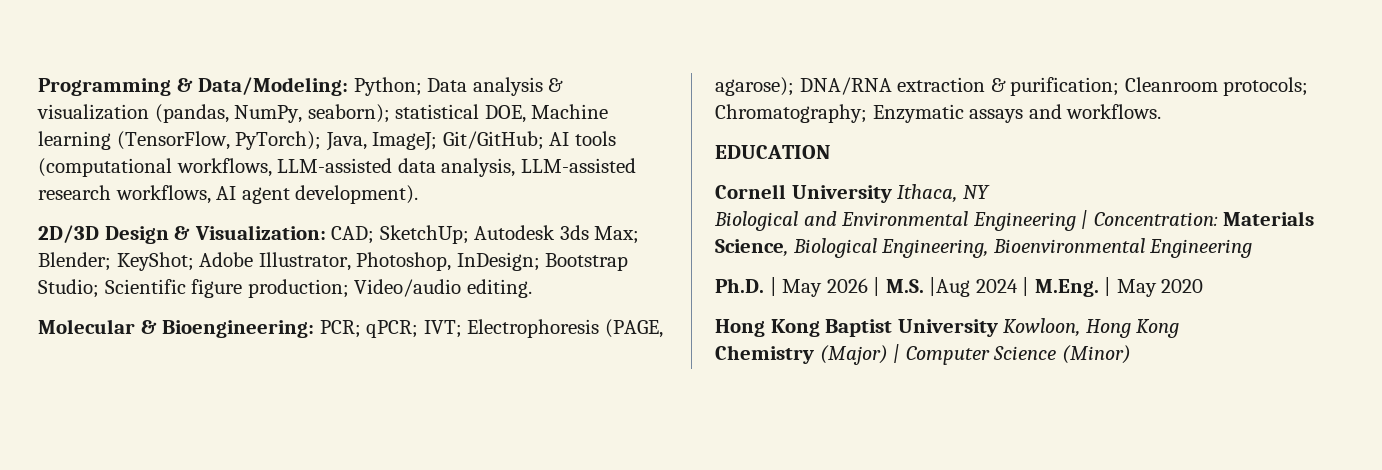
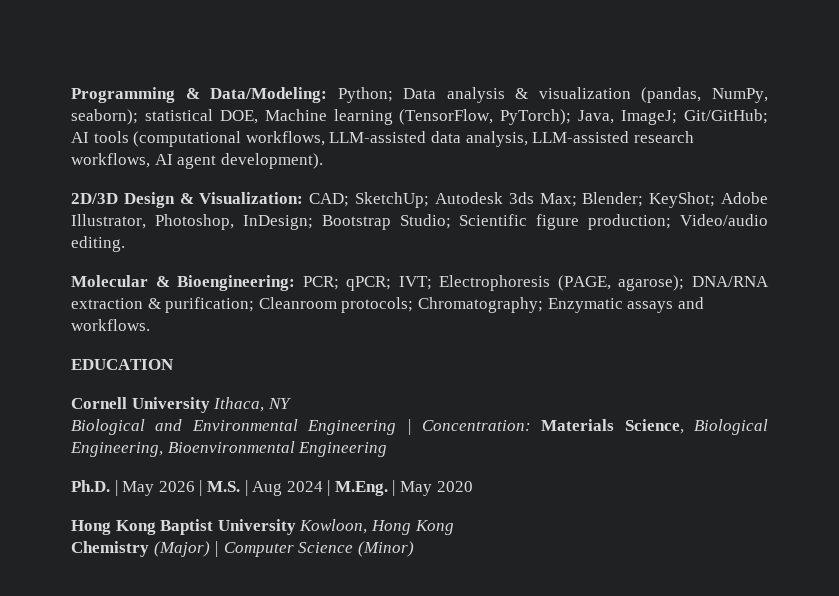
- Ph.D. | May 2026 | M.S. |Aug 2024 | M.Eng. | May 2020
+ Ph.D. | May 2026 | M.S. | Aug 2024 | M.Eng. | May 2020

